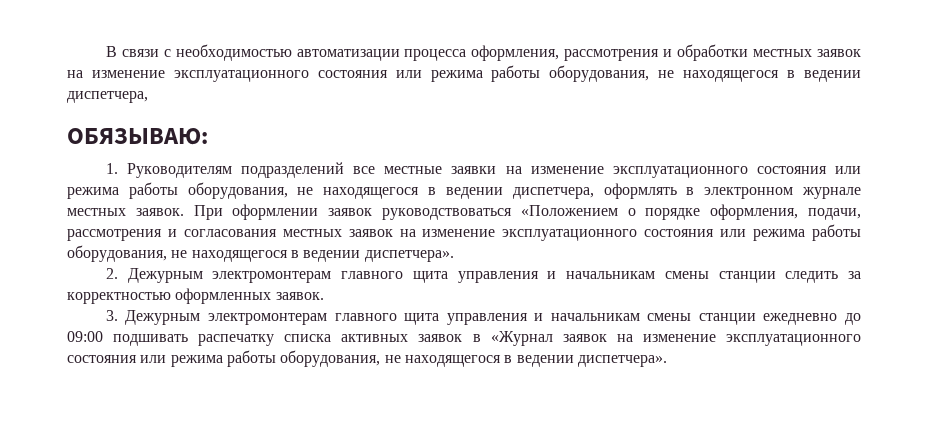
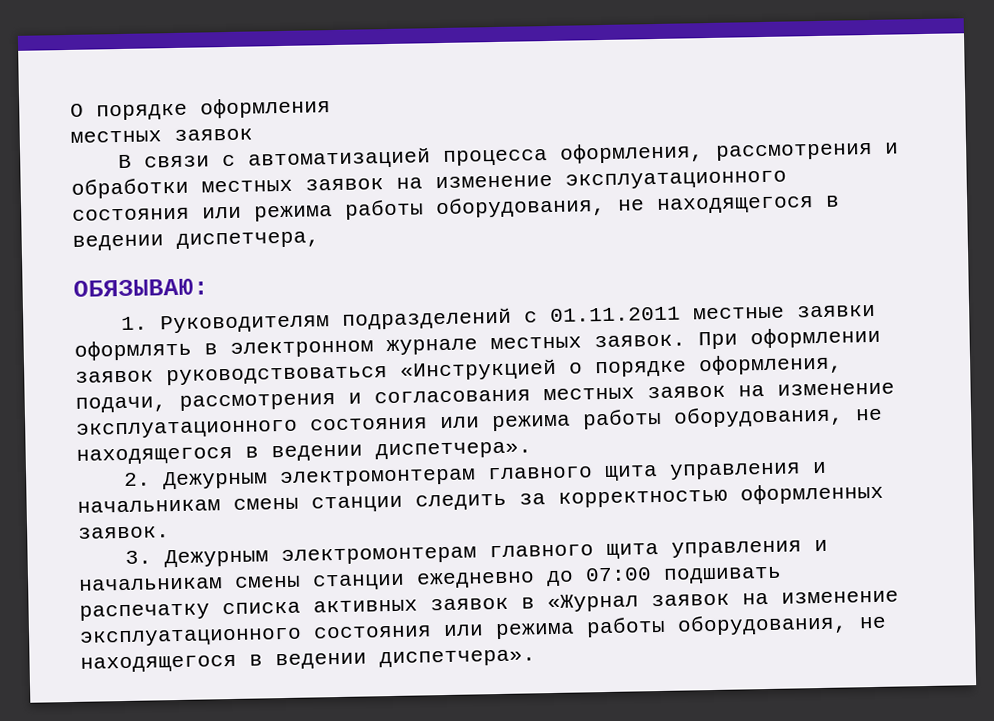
+ О порядке оформления
+ местных заявок
- В связи с необходимостью автоматизации процесса оформления, рассмотрения и обработки местных заявок на изменение эксплуатационного состояния или режима работы оборудования, не находящегося в ведении диспетчера,
+ В связи с автоматизацией процесса оформления, рассмотрения и обработки местных заявок на изменение эксплуатационного состояния или режима работы оборудования, не находящегося в ведении диспетчера,
- 1. Руководителям подразделений все местные заявки на изменение эксплуатационного состояния или режима работы оборудования, не находящегося в ведении диспетчера, оформлять в электронном журнале местных заявок.
+ 1. Руководителям подразделений с 01.11.2011 местные заявки оформлять в электронном журнале местных заявок.
- При оформлении заявок руководствоваться «Положением о порядке оформления, подачи, рассмотрения и согласования местных заявок на изменение эксплуатационного состояния или режима работы оборудования, не находящегося в ведении диспетчера».
+ При оформлении заявок руководствоваться «Инструкцией о порядке оформления, подачи, рассмотрения и согласования местных заявок на изменение эксплуатационного состояния или режима работы оборудования, не находящегося в ведении диспетчера».
- 3. Дежурным электромонтерам главного щита управления и начальникам смены станции ежедневно до 09:00 подшивать распечатку списка активных заявок в «Журнал заявок на изменение эксплуатационного состояния или режима работы оборудования, не находящегося в ведении диспетчера».
+ 3. Дежурным электромонтерам главного щита управления и начальникам смены станции ежедневно до 07:00 подшивать распечатку списка активных заявок в «Журнал заявок на изменение эксплуатационного состояния или режима работы оборудования, не находящегося в ведении диспетчера».

